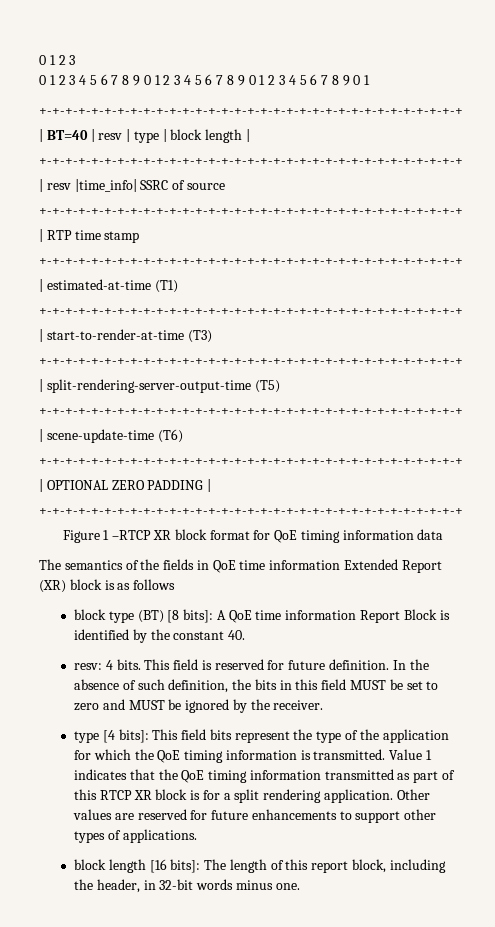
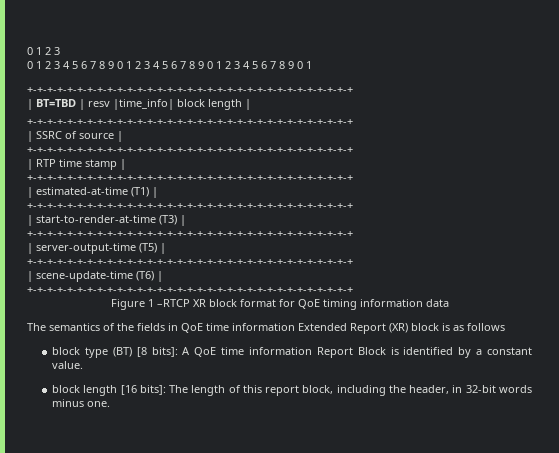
- | BT=40 | resv | type | block length |
+ | BT=TBD | resv |time_info| block length |
- | resv |time_info| SSRC of source
+ | SSRC of source |
- | RTP time stamp
+ | RTP time stamp |
- | estimated-at-time (T1)
+ | estimated-at-time (T1) |
- | start-to-render-at-time (T3)
+ | start-to-render-at-time (T3) |
  +-+-+-+-+-+-+-+-+-+-+-+-+-+-+-+-+-+-+-+-+-+-+-+-+-+-+-+-+-+-+-+-+
- | split-rendering-server-output-time (T5)
+ | server-output-time (T5) |
- | scene-update-time (T6)
- +-+-+-+-+-+-+-+-+-+-+-+-+-+-+-+-+-+-+-+-+-+-+-+-+-+-+-+-+-+-+-+-+
- | OPTIONAL ZERO PADDING |
+ | scene-update-time (T6) |
- block type (BT) [8 bits]: A QoE time information Report Block is identified by the constant 40.
- resv: 4 bits. This field is reserved for future definition. In the absence of such definition, the bits in this field MUST be set to zero and MUST be ignored by the receiver.
- type [4 bits]: This field bits represent the type of the application for which the QoE timing information is transmitted. Value 1 indicates that the QoE timing information transmitted as part of this RTCP XR block is for a split rendering application. Other values are reserved for future enhancements to support other types of applications.
+ block type (BT) [8 bits]: A QoE time information Report Block is identified by a constant value.

